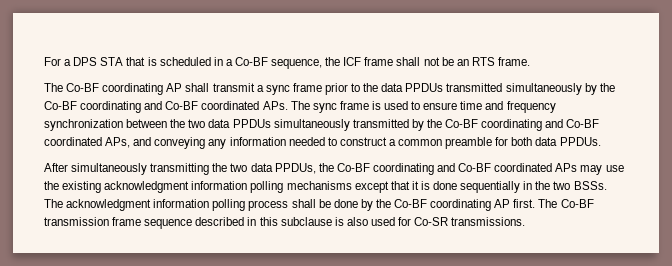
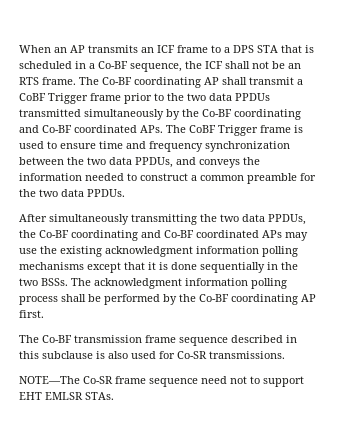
- For a DPS STA that is scheduled in a Co-BF sequence, the ICF frame shall not be an RTS frame.
- The Co-BF coordinating AP shall transmit a sync frame prior to the data PPDUs transmitted simultaneously by the Co-BF coordinating and Co-BF coordinated APs. The sync frame is used to ensure time and frequency synchronization between the two data PPDUs simultaneously transmitted by the Co-BF coordinating and Co-BF coordinated APs, and conveying any information needed to construct a common preamble for both data PPDUs.
+ When an AP transmits an ICF frame to a DPS STA that is scheduled in a Co-BF sequence, the ICF shall not be an RTS frame. The Co-BF coordinating AP shall transmit a CoBF Trigger frame prior to the two data PPDUs transmitted simultaneously by the Co-BF coordinating and Co-BF coordinated APs. The CoBF Trigger frame is used to ensure time and frequency synchronization between the two data PPDUs, and conveys the information needed to construct a common preamble for the two data PPDUs.
- The acknowledgment information polling process shall be done by the Co-BF coordinating AP first. The Co-BF transmission frame sequence described in this subclause is also used for Co-SR transmissions.
+ The acknowledgment information polling process shall be performed by the Co-BF coordinating AP first.
+ The Co-BF transmission frame sequence described in this subclause is also used for Co-SR transmissions.
+ NOTE—The Co-SR frame sequence need not to support EHT EMLSR STAs.

